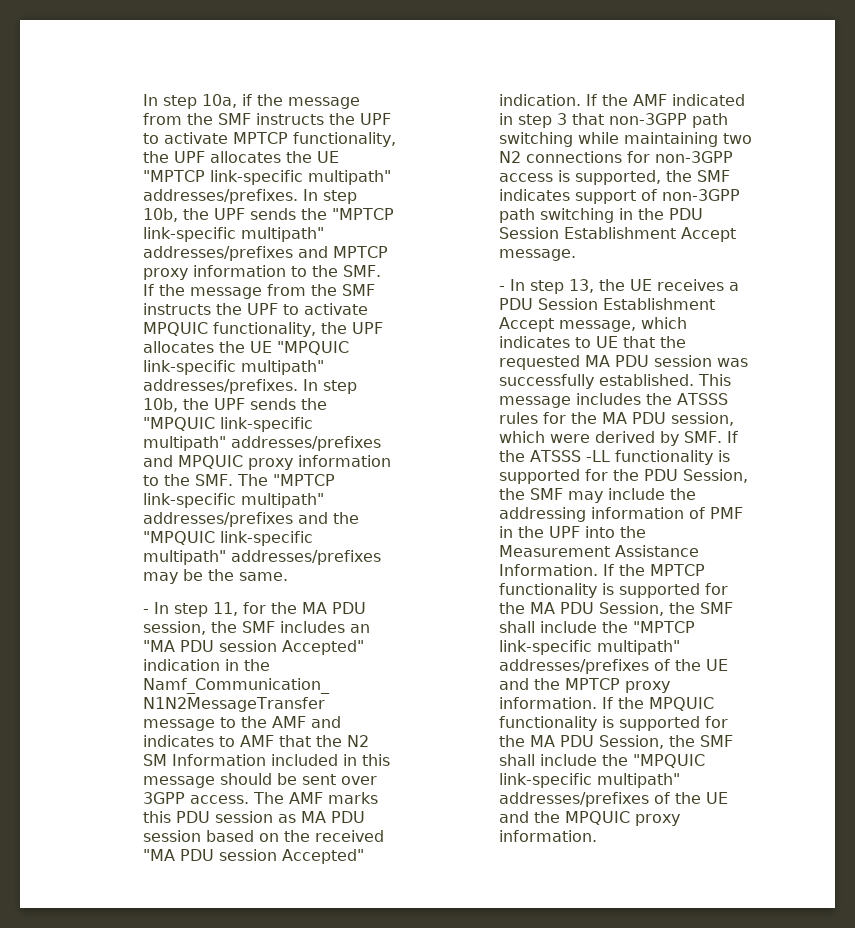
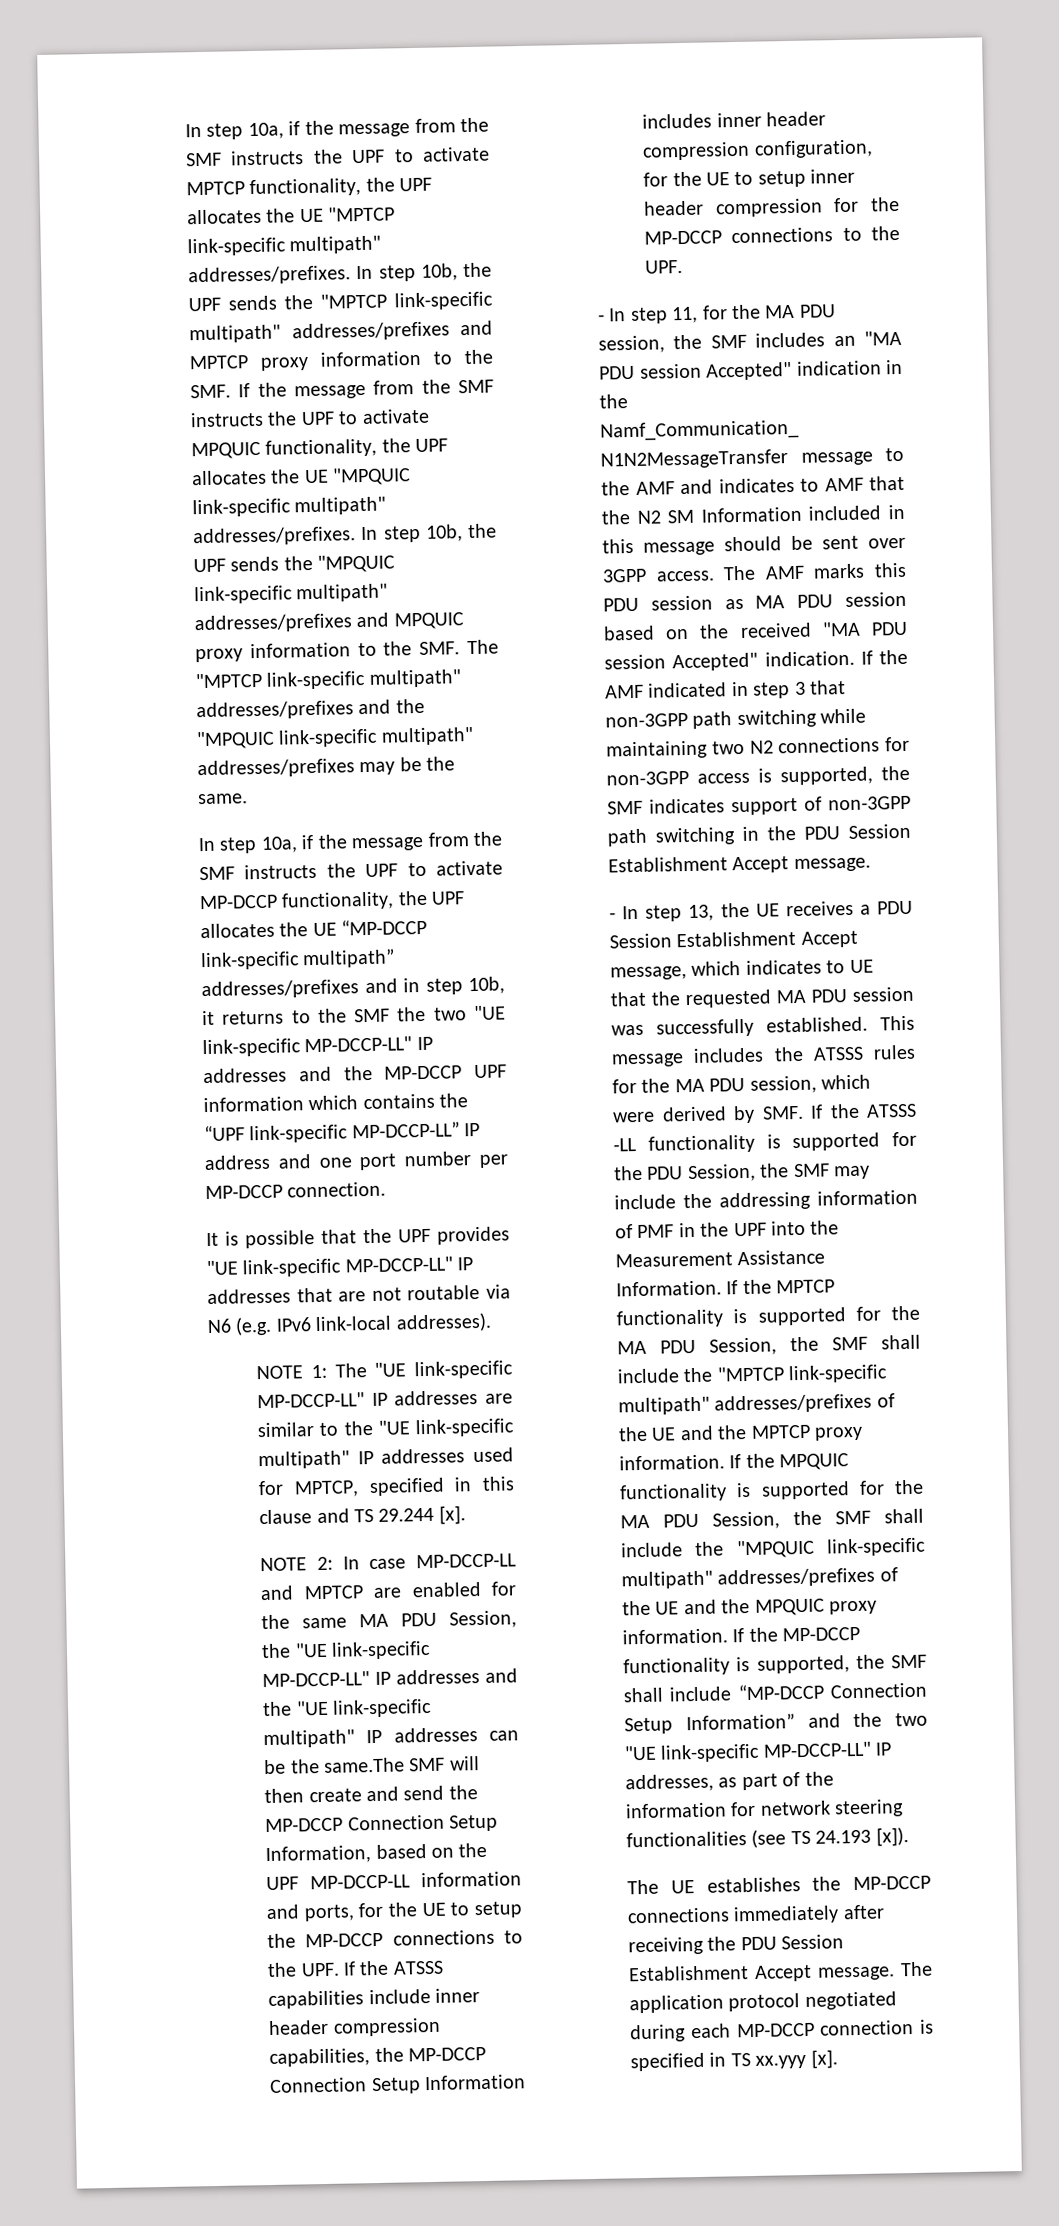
+ In step 10a, if the message from the SMF instructs the UPF to activate MP-DCCP functionality, the UPF allocates the UE “MP-DCCP link-specific multipath” addresses/prefixes and in step 10b, it returns to the SMF the two "UE link-specific MP-DCCP-LL" IP addresses and the MP-DCCP UPF information which contains the “UPF link-specific MP-DCCP-LL” IP address and one port number per MP-DCCP connection.
+ It is possible that the UPF provides "UE link-specific MP-DCCP-LL" IP addresses that are not routable via N6 (e.g. IPv6 link-local addresses).
+ NOTE 1: The "UE link-specific MP-DCCP-LL" IP addresses are similar to the "UE link-specific multipath" IP addresses used for MPTCP, specified in this clause and TS 29.244 [x].
+ NOTE 2: In case MP-DCCP-LL and MPTCP are enabled for the same MA PDU Session, the "UE link-specific MP-DCCP-LL" IP addresses and the "UE link-specific multipath" IP addresses can be the same.The SMF will then create and send the MP-DCCP Connection Setup Information, based on the UPF MP-DCCP-LL information and ports, for the UE to setup the MP-DCCP connections to the UPF. If the ATSSS capabilities include inner header compression capabilities, the MP-DCCP Connection Setup Information includes inner header compression configuration, for the UE to setup inner header compression for the MP-DCCP connections to the UPF.
+ If the MP-DCCP functionality is supported, the SMF shall include “MP-DCCP Connection Setup Information” and the two "UE link-specific MP-DCCP-LL" IP addresses, as part of the information for network steering functionalities (see TS 24.193 [x]).
+ The UE establishes the MP-DCCP connections immediately after receiving the PDU Session Establishment Accept message. The application protocol negotiated during each MP-DCCP connection is specified in TS xx.yyy [x].

